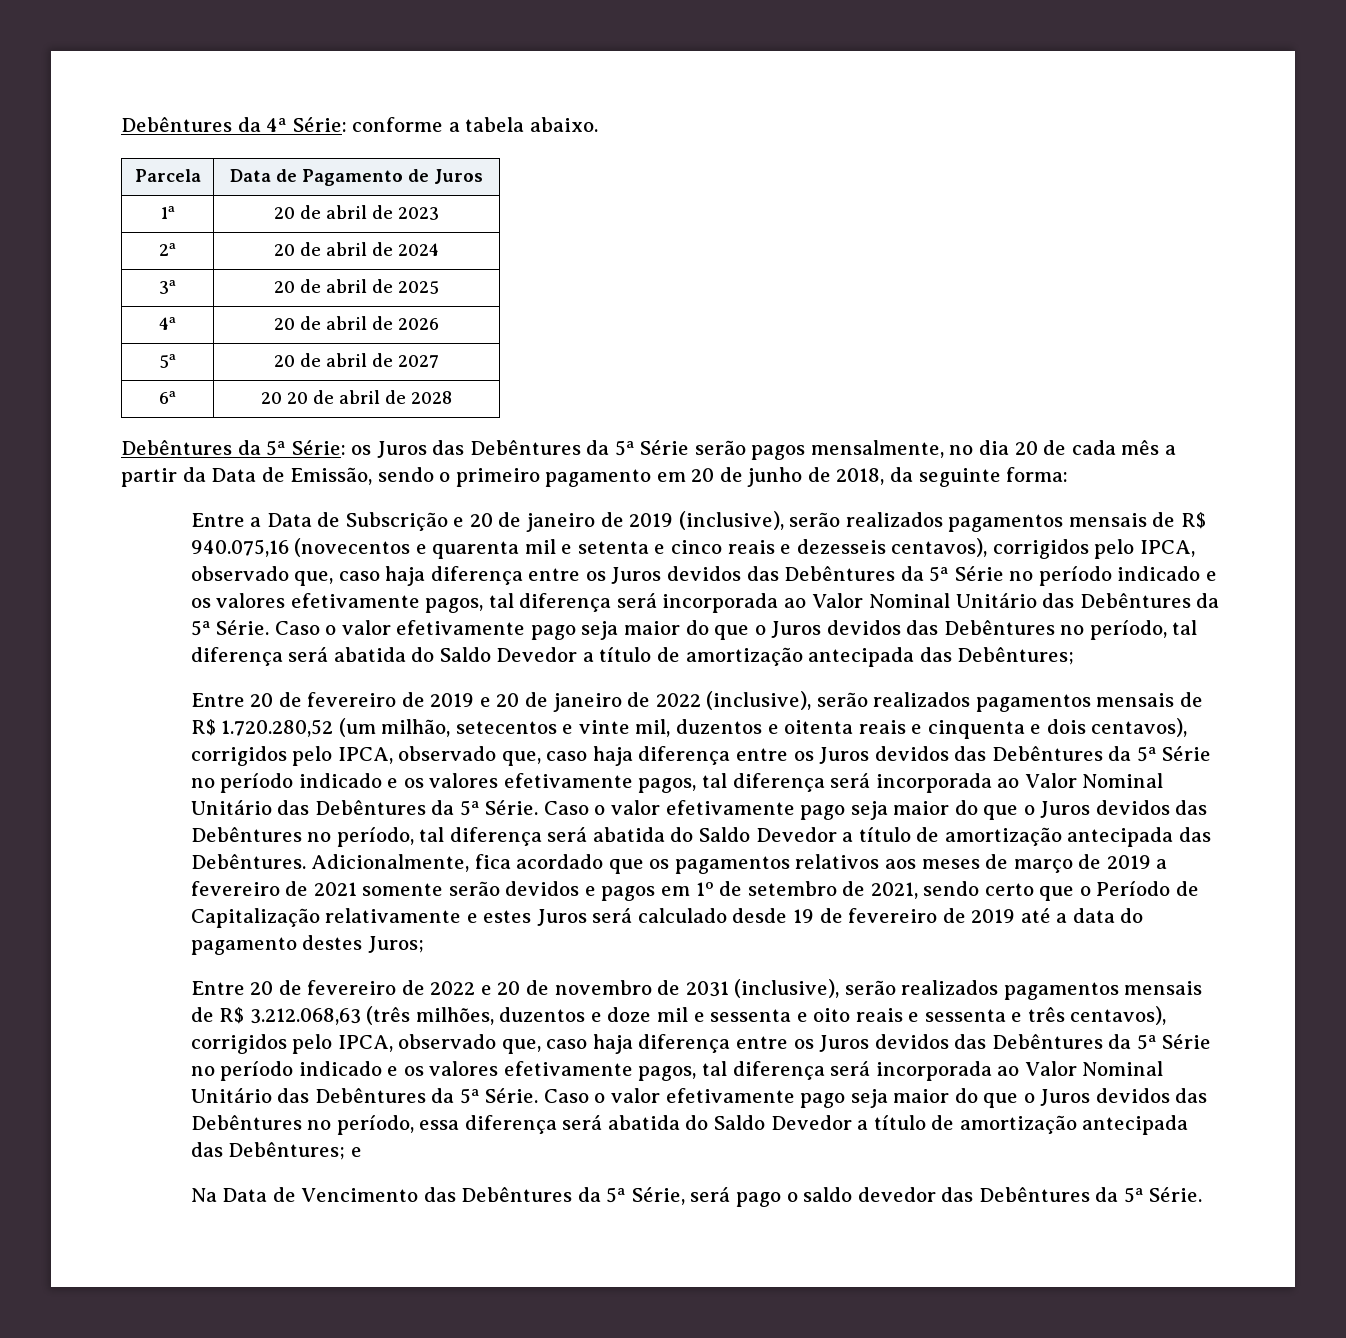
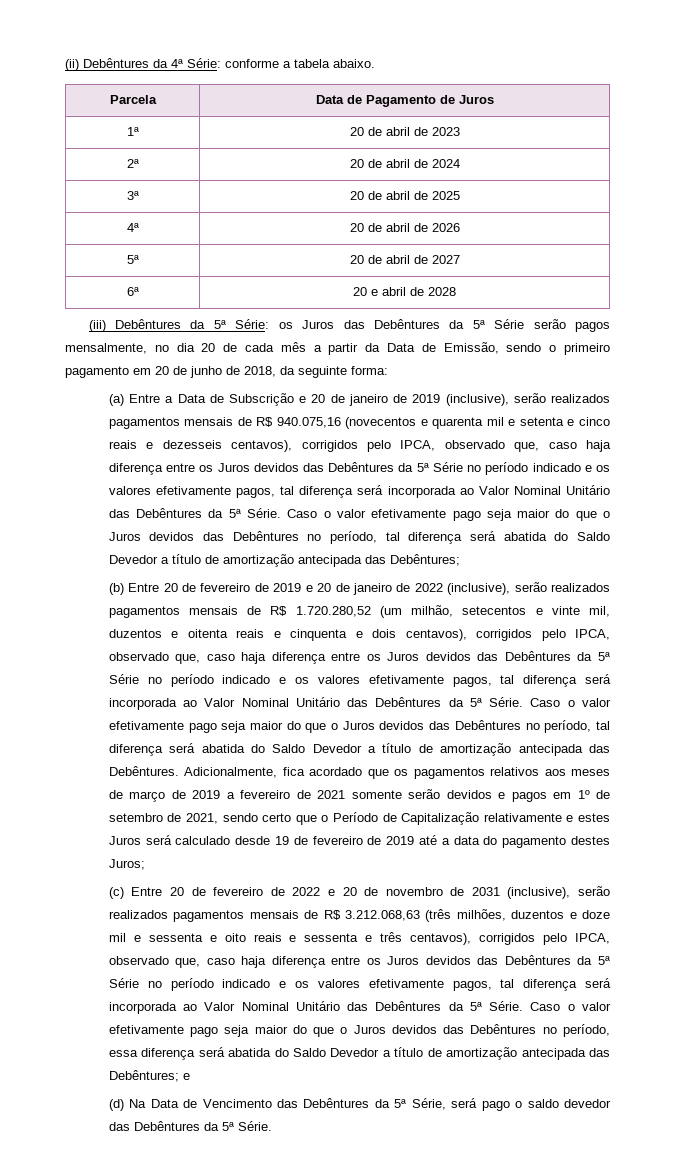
- Debêntures da 4ª Série: conforme a tabela abaixo.
+ (ii) Debêntures da 4ª Série: conforme a tabela abaixo.
- 6ª | 20 20 de abril de 2028
+ 6ª | 20 e abril de 2028
- Debêntures da 5ª Série: os Juros das Debêntures da 5ª Série serão pagos mensalmente, no dia 20 de cada mês a partir da Data de Emissão, sendo o primeiro pagamento em 20 de junho de 2018, da seguinte forma:
+ (iii) Debêntures da 5ª Série: os Juros das Debêntures da 5ª Série serão pagos mensalmente, no dia 20 de cada mês a partir da Data de Emissão, sendo o primeiro pagamento em 20 de junho de 2018, da seguinte forma:
- Entre a Data de Subscrição e 20 de janeiro de 2019 (inclusive), serão realizados pagamentos mensais de R$ 940.075,16 (novecentos e quarenta mil e setenta e cinco reais e dezesseis centavos), corrigidos pelo IPCA, observado que, caso haja diferença entre os Juros devidos das Debêntures da 5ª Série no período indicado e os valores efetivamente pagos, tal diferença será incorporada ao Valor Nominal Unitário das Debêntures da 5ª Série.
+ (a) Entre a Data de Subscrição e 20 de janeiro de 2019 (inclusive), serão realizados pagamentos mensais de R$ 940.075,16 (novecentos e quarenta mil e setenta e cinco reais e dezesseis centavos), corrigidos pelo IPCA, observado que, caso haja diferença entre os Juros devidos das Debêntures da 5ª Série no período indicado e os valores efetivamente pagos, tal diferença será incorporada ao Valor Nominal Unitário das Debêntures da 5ª Série.
- Entre 20 de fevereiro de 2019 e 20 de janeiro de 2022 (inclusive), serão realizados pagamentos mensais de R$ 1.720.280,52 (um milhão, setecentos e vinte mil, duzentos e oitenta reais e cinquenta e dois centavos), corrigidos pelo IPCA, observado que, caso haja diferença entre os Juros devidos das Debêntures da 5ª Série no período indicado e os valores efetivamente pagos, tal diferença será incorporada ao Valor Nominal Unitário das Debêntures da 5ª Série.
+ (b) Entre 20 de fevereiro de 2019 e 20 de janeiro de 2022 (inclusive), serão realizados pagamentos mensais de R$ 1.720.280,52 (um milhão, setecentos e vinte mil, duzentos e oitenta reais e cinquenta e dois centavos), corrigidos pelo IPCA, observado que, caso haja diferença entre os Juros devidos das Debêntures da 5ª Série no período indicado e os valores efetivamente pagos, tal diferença será incorporada ao Valor Nominal Unitário das Debêntures da 5ª Série.
- Entre 20 de fevereiro de 2022 e 20 de novembro de 2031 (inclusive), serão realizados pagamentos mensais de R$ 3.212.068,63 (três milhões, duzentos e doze mil e sessenta e oito reais e sessenta e três centavos), corrigidos pelo IPCA, observado que, caso haja diferença entre os Juros devidos das Debêntures da 5ª Série no período indicado e os valores efetivamente pagos, tal diferença será incorporada ao Valor Nominal Unitário das Debêntures da 5ª Série.
+ (c) Entre 20 de fevereiro de 2022 e 20 de novembro de 2031 (inclusive), serão realizados pagamentos mensais de R$ 3.212.068,63 (três milhões, duzentos e doze mil e sessenta e oito reais e sessenta e três centavos), corrigidos pelo IPCA, observado que, caso haja diferença entre os Juros devidos das Debêntures da 5ª Série no período indicado e os valores efetivamente pagos, tal diferença será incorporada ao Valor Nominal Unitário das Debêntures da 5ª Série.
- Na Data de Vencimento das Debêntures da 5ª Série, será pago o saldo devedor das Debêntures da 5ª Série.
+ (d) Na Data de Vencimento das Debêntures da 5ª Série, será pago o saldo devedor das Debêntures da 5ª Série.

